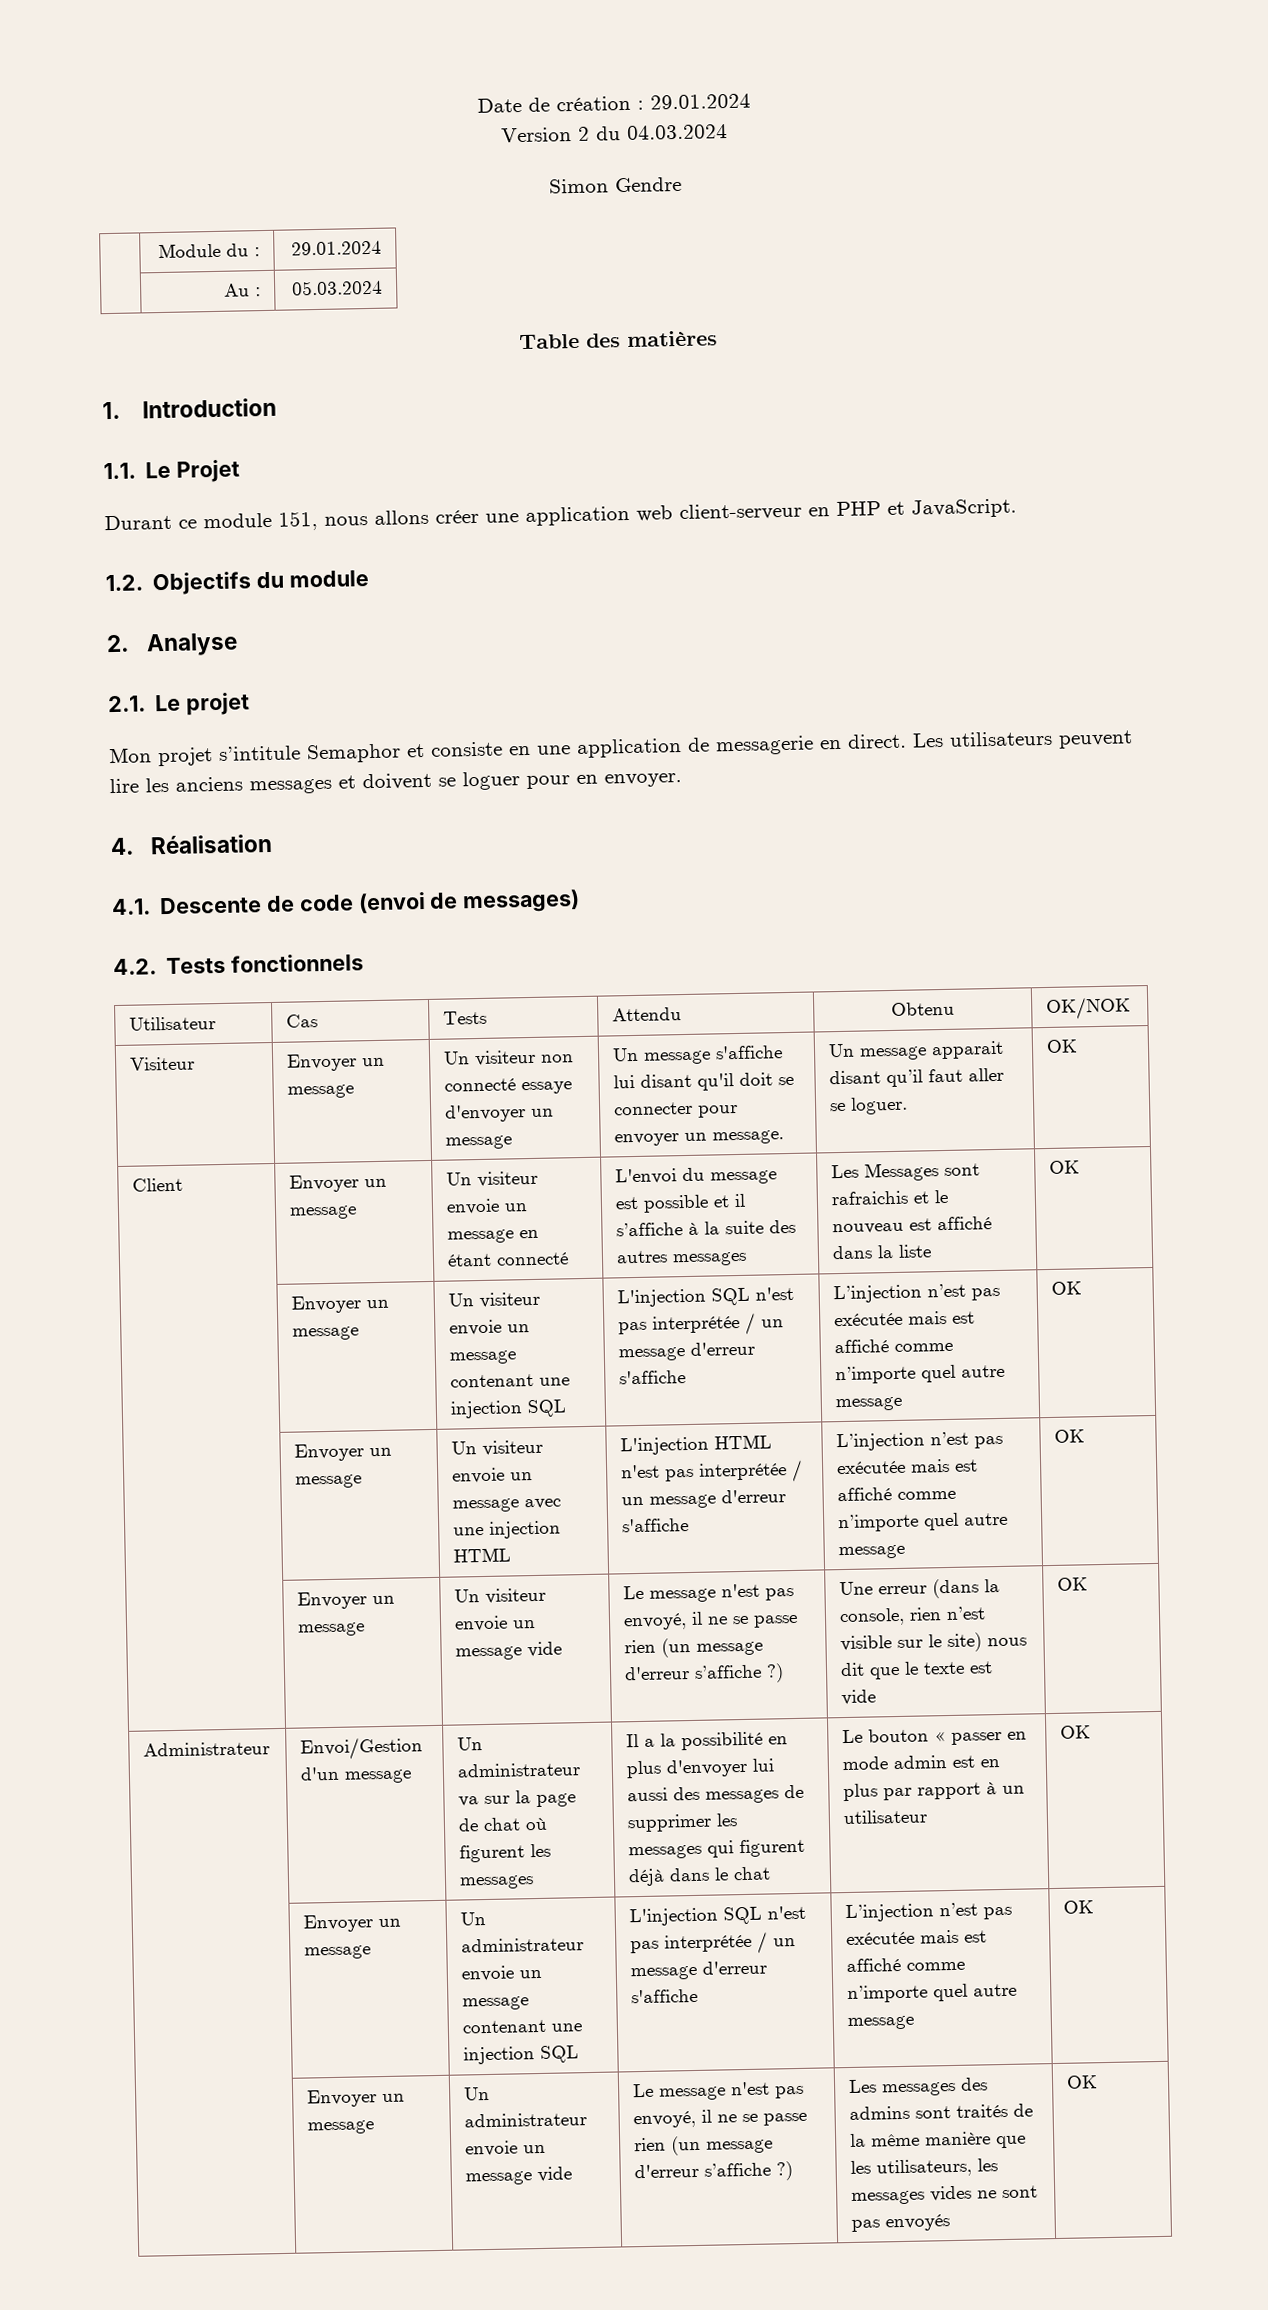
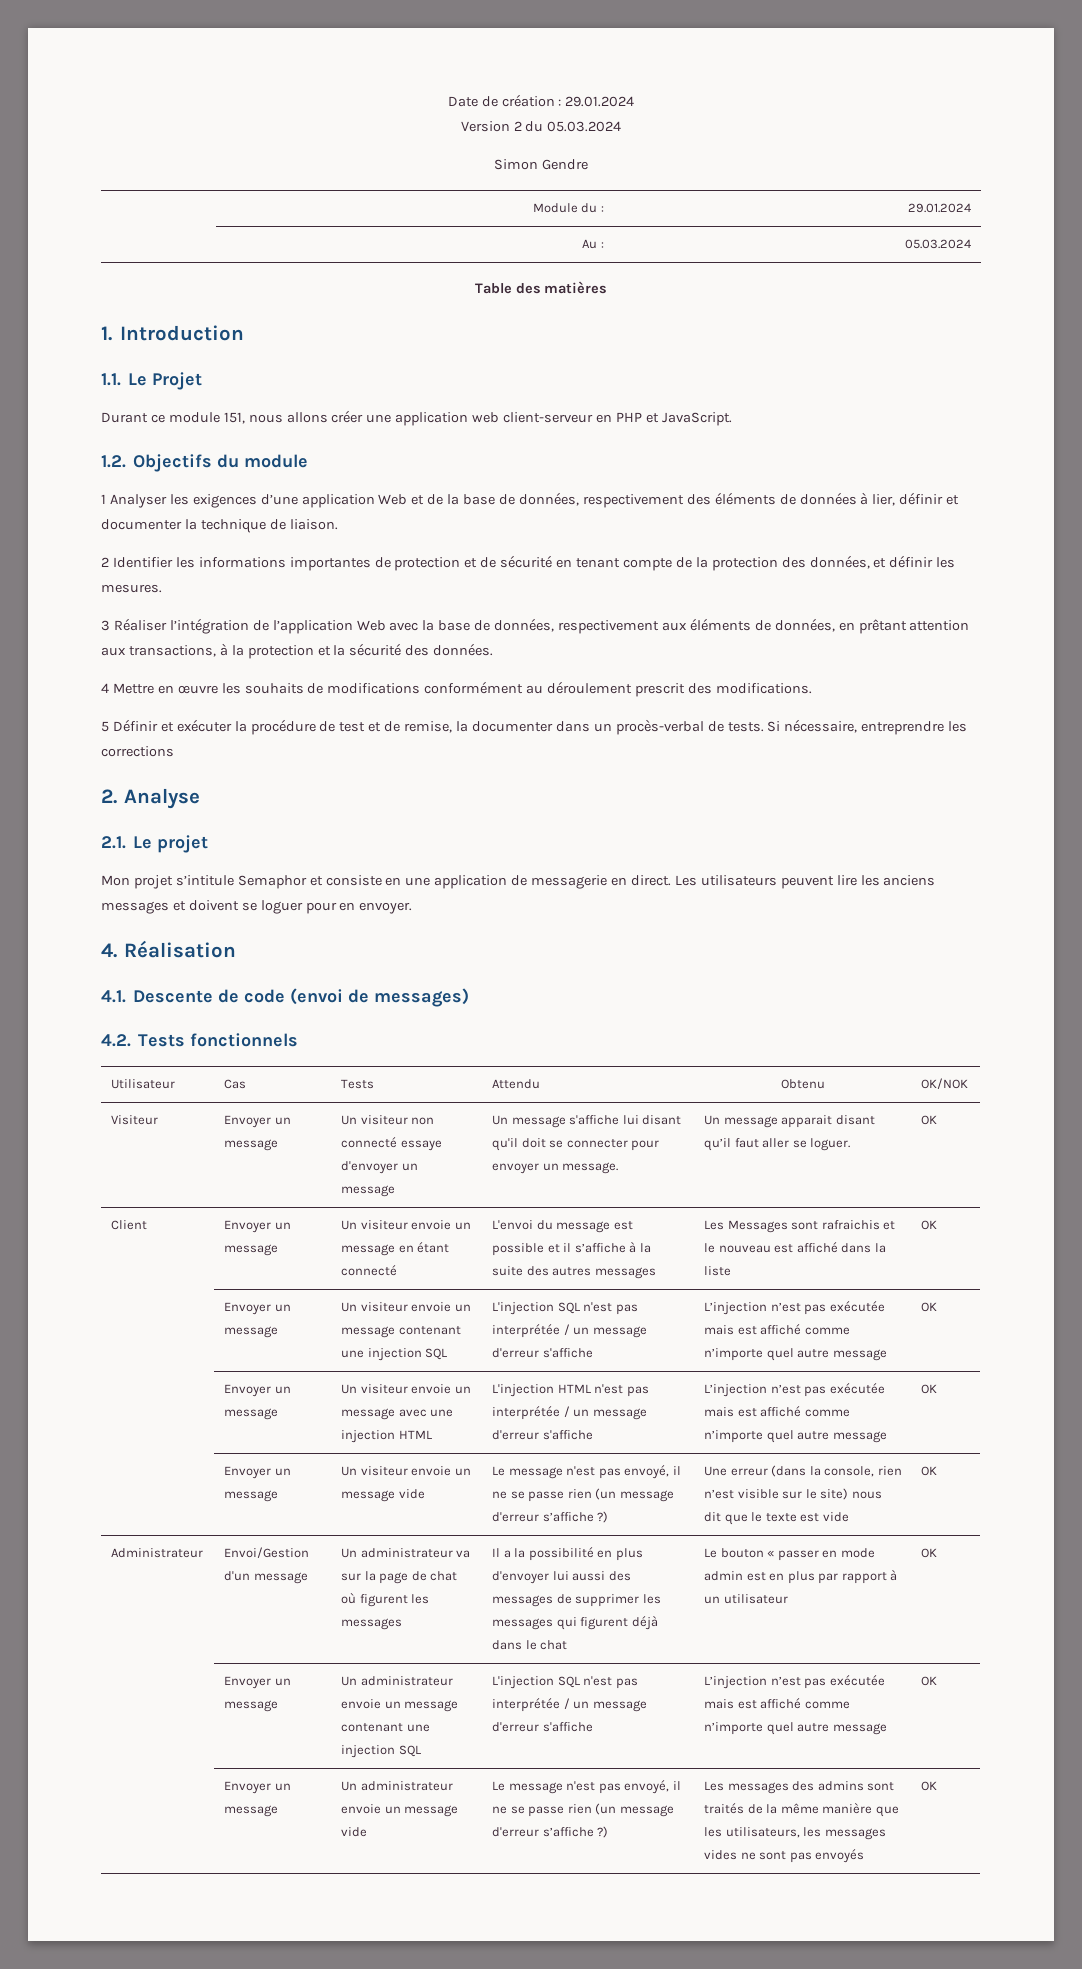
- Version 2 du 04.03.2024
+ Version 2 du 05.03.2024
+ 1 Analyser les exigences d’une application Web et de la base de données, respectivement des éléments de données à lier, définir et documenter la technique de liaison.
+ 2 Identifier les informations importantes de protection et de sécurité en tenant compte de la protection des données, et définir les mesures.
+ 3 Réaliser l’intégration de l’application Web avec la base de données, respectivement aux éléments de données, en prêtant attention aux transactions, à la protection et la sécurité des données.
+ 4 Mettre en œuvre les souhaits de modifications conformément au déroulement prescrit des modifications.
+ 5 Définir et exécuter la procédure de test et de remise, la documenter dans un procès-verbal de tests. Si nécessaire, entreprendre les corrections

